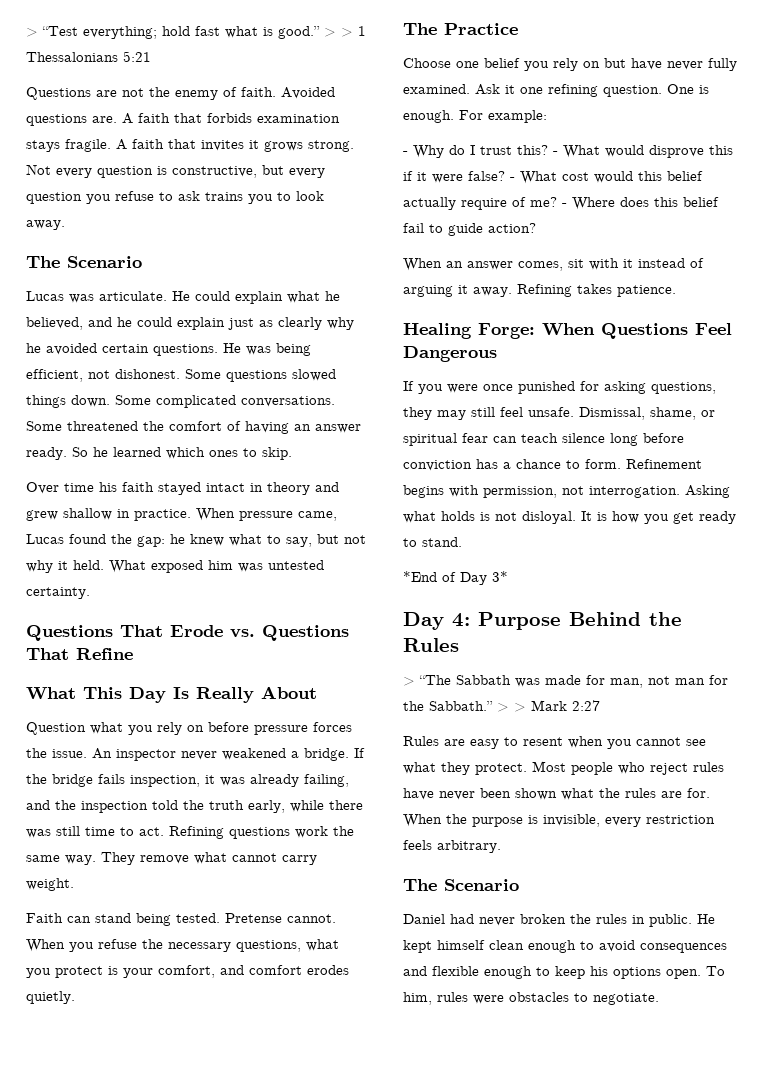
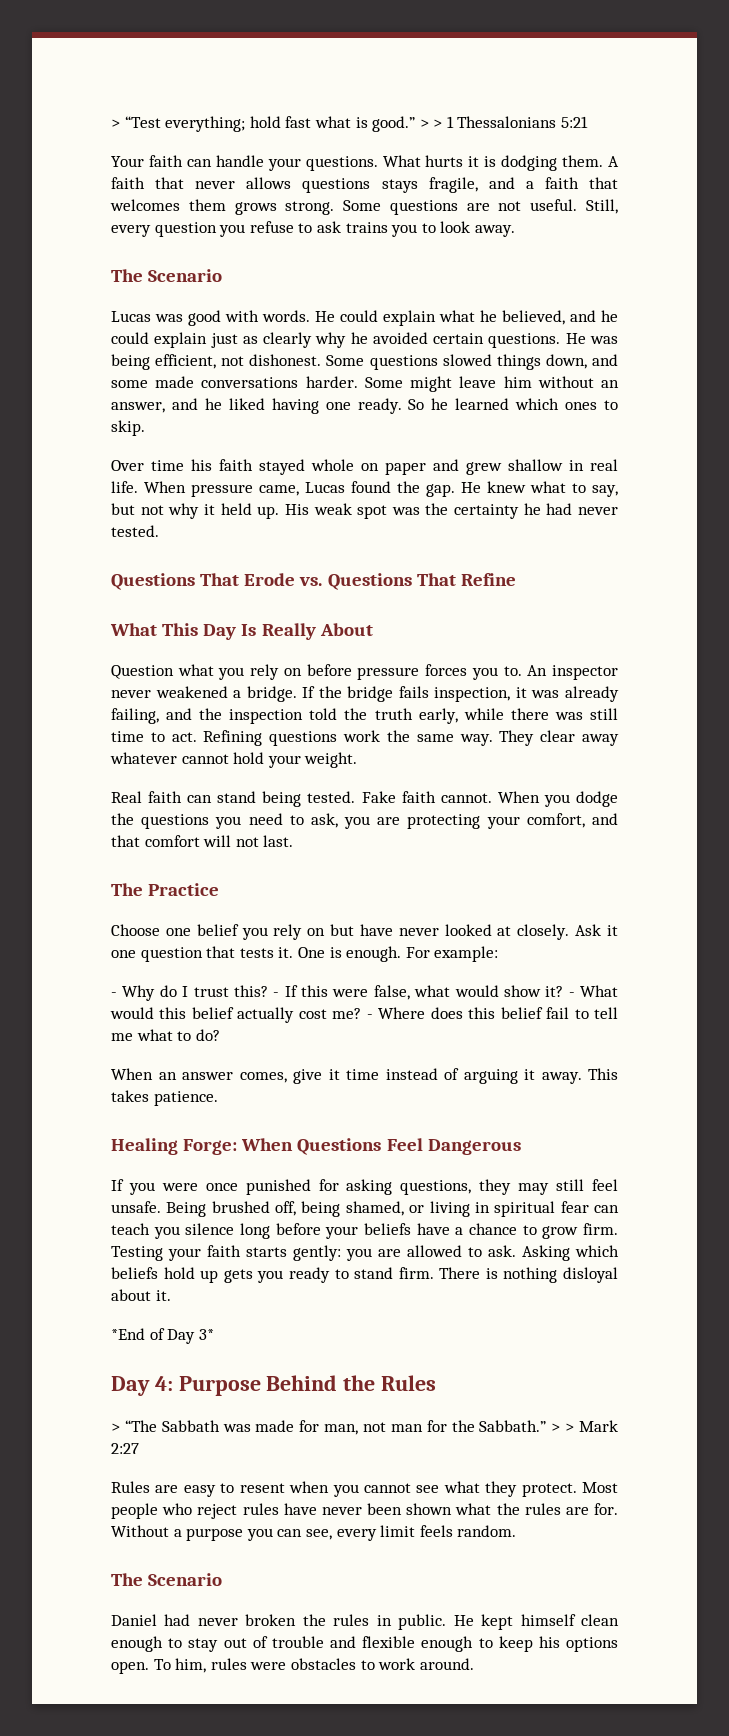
- Questions are not the enemy of faith. Avoided questions are. A faith that forbids examination stays fragile. A faith that invites it grows strong. Not every question is constructive, but every question you refuse to ask trains you to look away.
+ Your faith can handle your questions. What hurts it is dodging them. A faith that never allows questions stays fragile, and a faith that welcomes them grows strong. Some questions are not useful. Still, every question you refuse to ask trains you to look away.
- Lucas was articulate.
+ Lucas was good with words.
- Some questions slowed things down. Some complicated conversations. Some threatened the comfort of having an answer ready.
+ Some questions slowed things down, and some made conversations harder. Some might leave him without an answer, and he liked having one ready.
- Over time his faith stayed intact in theory and grew shallow in practice.
+ Over time his faith stayed whole on paper and grew shallow in real life.
- When pressure came, Lucas found the gap: he knew what to say, but not why it held. What exposed him was untested certainty.
+ When pressure came, Lucas found the gap. He knew what to say, but not why it held up. His weak spot was the certainty he had never tested.
- Question what you rely on before pressure forces the issue.
+ Question what you rely on before pressure forces you to.
- They remove what cannot carry weight.
+ They clear away whatever cannot hold your weight.
- Faith can stand being tested.
+ Real faith can stand being tested.
- Pretense cannot.
+ Fake faith cannot.
- When you refuse the necessary questions, what you protect is your comfort, and comfort erodes quietly.
+ When you dodge the questions you need to ask, you are protecting your comfort, and that comfort will not last.
- Choose one belief you rely on but have never fully examined. Ask it one refining question.
+ Choose one belief you rely on but have never looked at closely. Ask it one question that tests it.
- - What would disprove this if it were false? - What cost would this belief actually require of me?
+ - If this were false, what would show it? - What would this belief actually cost me?
- - Where does this belief fail to guide action?
+ - Where does this belief fail to tell me what to do?
- When an answer comes, sit with it instead of arguing it away.
+ When an answer comes, give it time instead of arguing it away.
- Refining takes patience.
+ This takes patience.
- Dismissal, shame, or spiritual fear can teach silence long before conviction has a chance to form. Refinement begins with permission, not interrogation. Asking what holds is not disloyal. It is how you get ready to stand.
+ Being brushed off, being shamed, or living in spiritual fear can teach you silence long before your beliefs have a chance to grow firm. Testing your faith starts gently: you are allowed to ask. Asking which beliefs hold up gets you ready to stand firm. There is nothing disloyal about it.
- When the purpose is invisible, every restriction feels arbitrary.
+ Without a purpose you can see, every limit feels random.
- He kept himself clean enough to avoid consequences and flexible enough to keep his options open.
+ He kept himself clean enough to stay out of trouble and flexible enough to keep his options open.
- To him, rules were obstacles to negotiate.
+ To him, rules were obstacles to work around.

